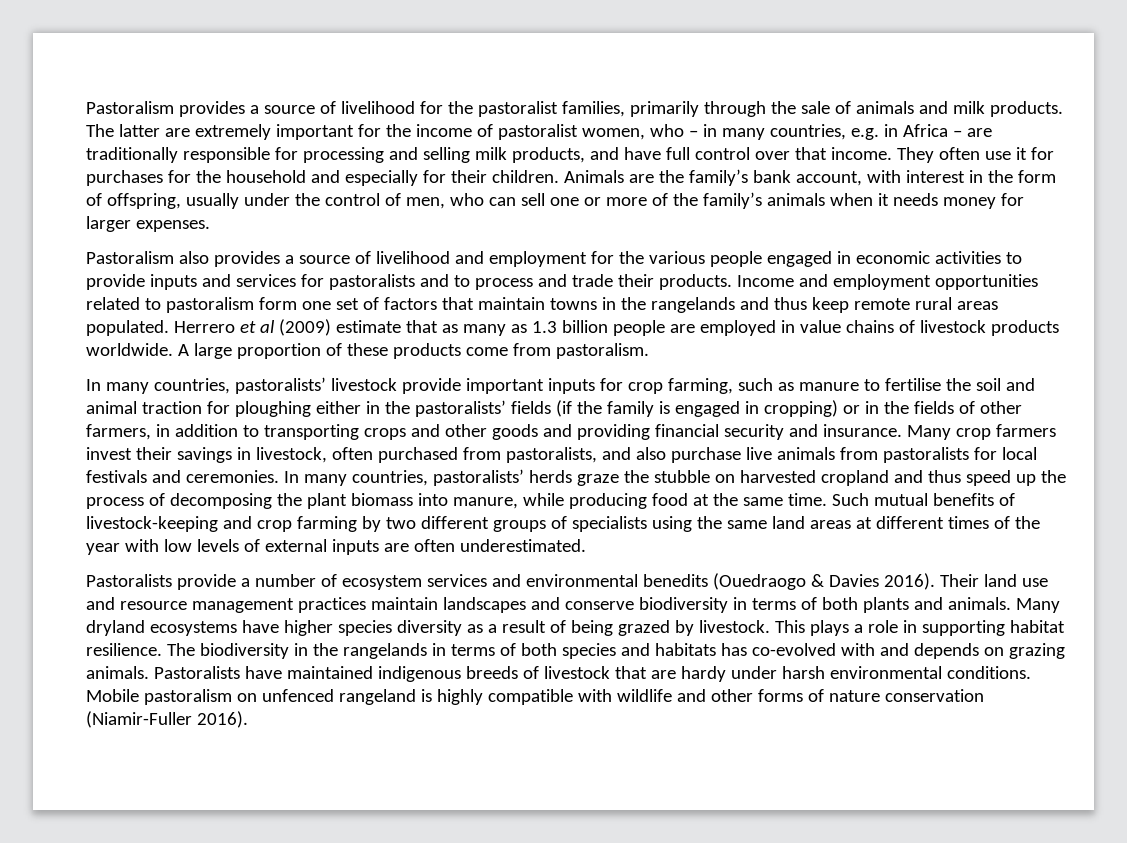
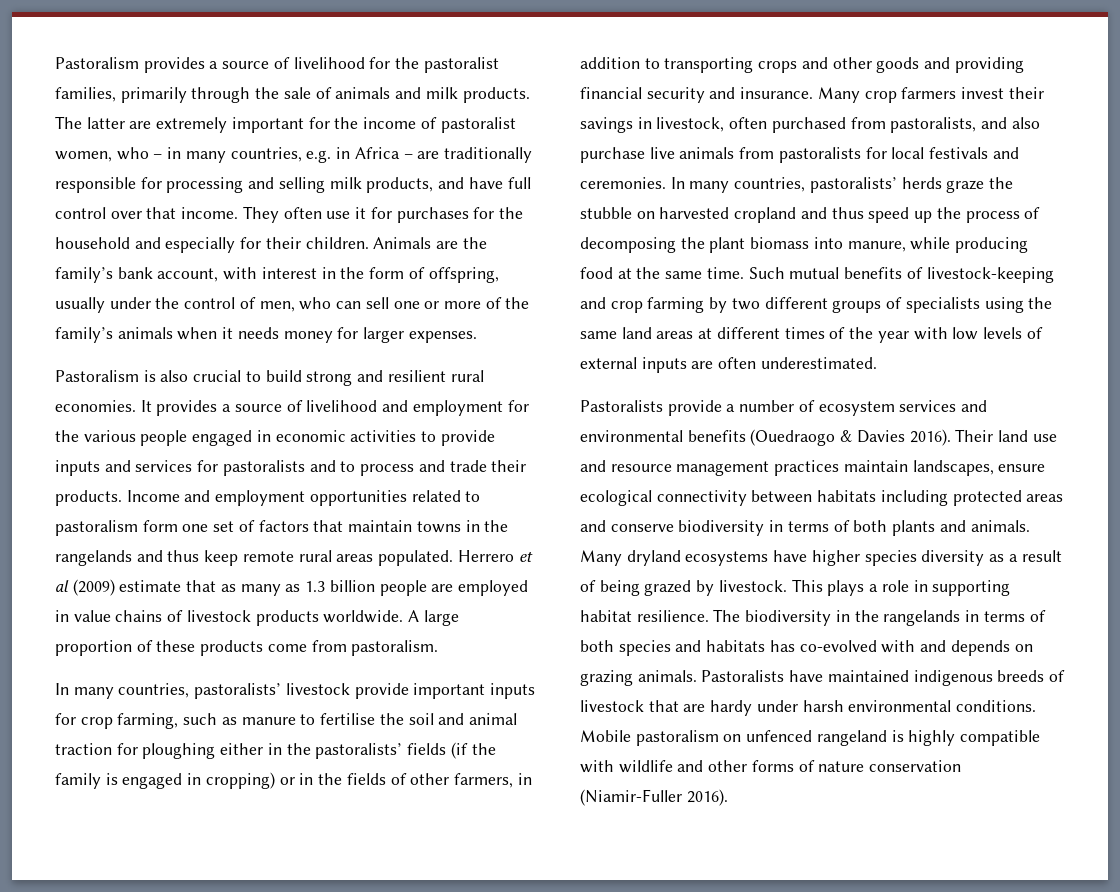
- Pastoralism also provides a source of livelihood and employment for the various people engaged in economic activities to provide inputs and services for pastoralists and to process and trade their products.
+ Pastoralism is also crucial to build strong and resilient rural economies. It provides a source of livelihood and employment for the various people engaged in economic activities to provide inputs and services for pastoralists and to process and trade their products.
- Pastoralists provide a number of ecosystem services and environmental benedits (Ouedraogo & Davies 2016).
+ Pastoralists provide a number of ecosystem services and environmental benefits (Ouedraogo & Davies 2016).
- Their land use and resource management practices maintain landscapes and conserve biodiversity in terms of both plants and animals.
+ Their land use and resource management practices maintain landscapes, ensure ecological connectivity between habitats including protected areas and conserve biodiversity in terms of both plants and animals.

